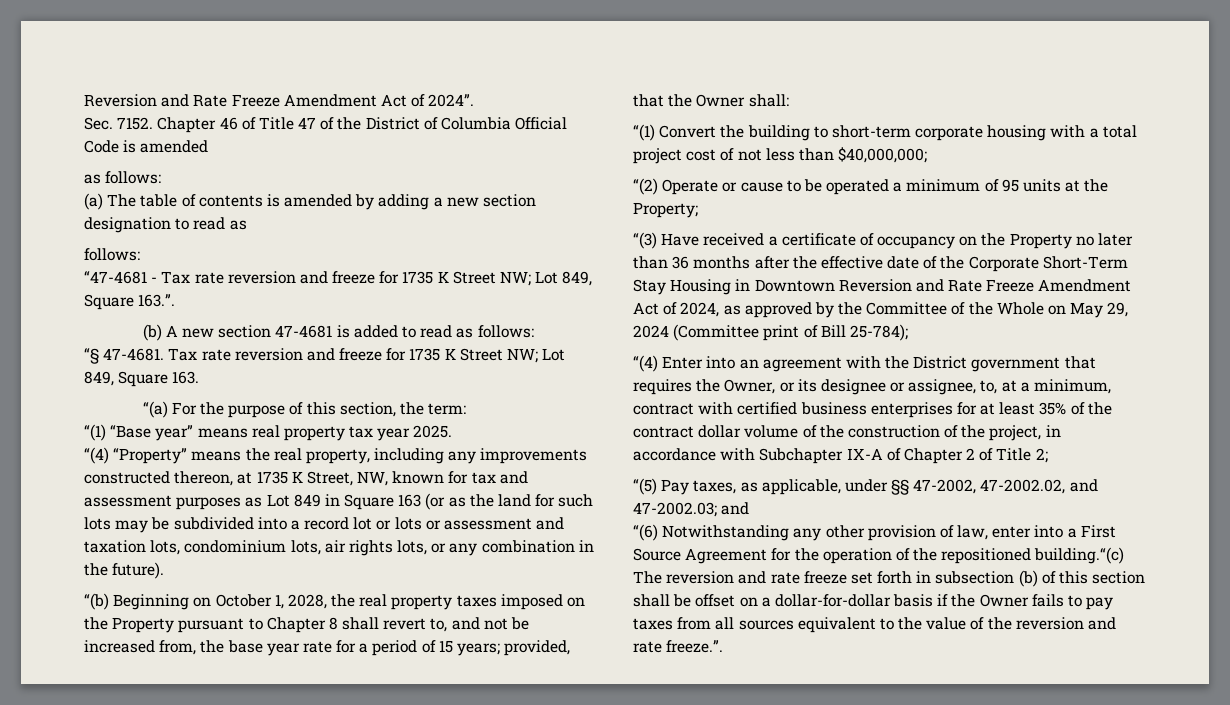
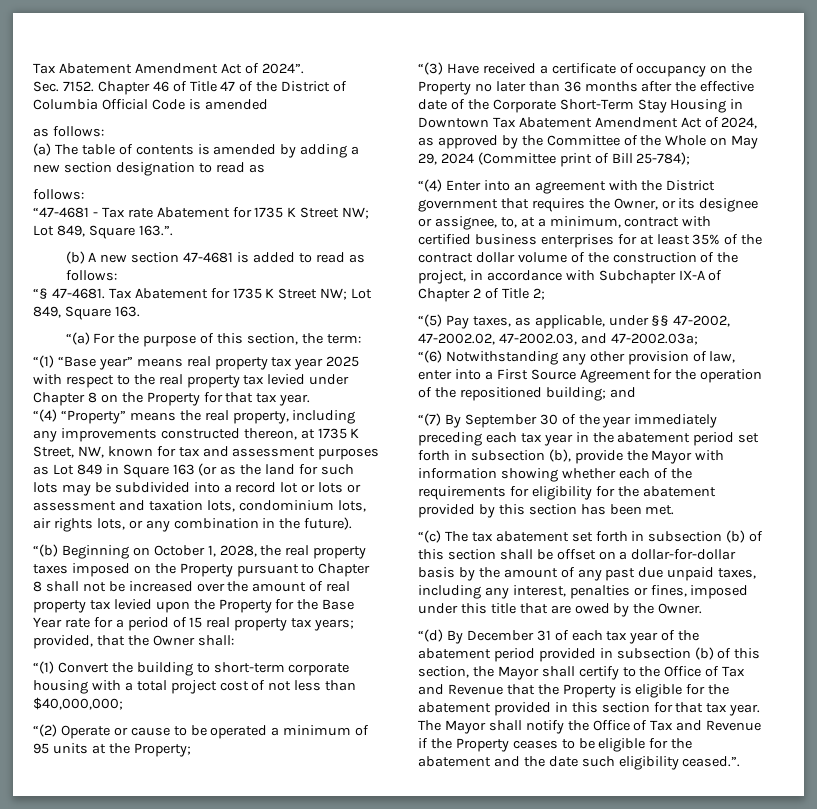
- Reversion and Rate Freeze Amendment Act of 2024”.
+ Tax Abatement Amendment Act of 2024”.
- “47-4681 - Tax rate reversion and freeze for 1735 K Street NW; Lot 849, Square 163.”.
+ “47-4681 - Tax rate Abatement for 1735 K Street NW; Lot 849, Square 163.”.
- Tax rate reversion and freeze for 1735 K Street NW; Lot 849, Square 163.
+ Tax Abatement for 1735 K Street NW; Lot 849, Square 163.
- “(1) “Base year” means real property tax year 2025.
+ “(1) “Base year” means real property tax year 2025 with respect to the real property tax levied under Chapter 8 on the Property for that tax year.
- “(b) Beginning on October 1, 2028, the real property taxes imposed on the Property pursuant to Chapter 8 shall revert to, and not be increased from, the base year rate for a period of 15 years; provided, that the Owner shall:
+ “(b) Beginning on October 1, 2028, the real property taxes imposed on the Property pursuant to Chapter 8 shall not be increased over the amount of real property tax levied upon the Property for the Base Year rate for a period of 15 real property tax years; provided, that the Owner shall:
- “(3) Have received a certificate of occupancy on the Property no later than 36 months after the effective date of the Corporate Short-Term Stay Housing in Downtown Reversion and Rate Freeze Amendment Act of 2024, as approved by the Committee of the Whole on May 29, 2024 (Committee print of Bill 25-784);
+ “(3) Have received a certificate of occupancy on the Property no later than 36 months after the effective date of the Corporate Short-Term Stay Housing in Downtown Tax Abatement Amendment Act of 2024, as approved by the Committee of the Whole on May 29, 2024 (Committee print of Bill 25-784);
- “(5) Pay taxes, as applicable, under §§ 47-2002, 47-2002.02, and 47-2002.03; and
+ “(5) Pay taxes, as applicable, under §§ 47-2002, 47-2002.02, 47-2002.03, and 47-2002.03a;
- “(6) Notwithstanding any other provision of law, enter into a First Source Agreement for the operation of the repositioned building.“(c) The reversion and rate freeze set forth in subsection (b) of this section shall be offset on a dollar-for-dollar basis if the Owner fails to pay taxes from all sources equivalent to the value of the reversion and rate freeze.”.
+ “(6) Notwithstanding any other provision of law, enter into a First Source Agreement for the operation of the repositioned building; and
+ “(7) By September 30 of the year immediately preceding each tax year in the abatement period set forth in subsection (b), provide the Mayor with information showing whether each of the requirements for eligibility for the abatement provided by this section has been met.
+ “(c) The tax abatement set forth in subsection (b) of this section shall be offset on a dollar-for-dollar basis by the amount of any past due unpaid taxes, including any interest, penalties or fines, imposed under this title that are owed by the Owner.
+ “(d) By December 31 of each tax year of the abatement period provided in subsection (b) of this section, the Mayor shall certify to the Office of Tax and Revenue that the Property is eligible for the abatement provided in this section for that tax year. The Mayor shall notify the Office of Tax and Revenue if the Property ceases to be eligible for the abatement and the date such eligibility ceased.”.

